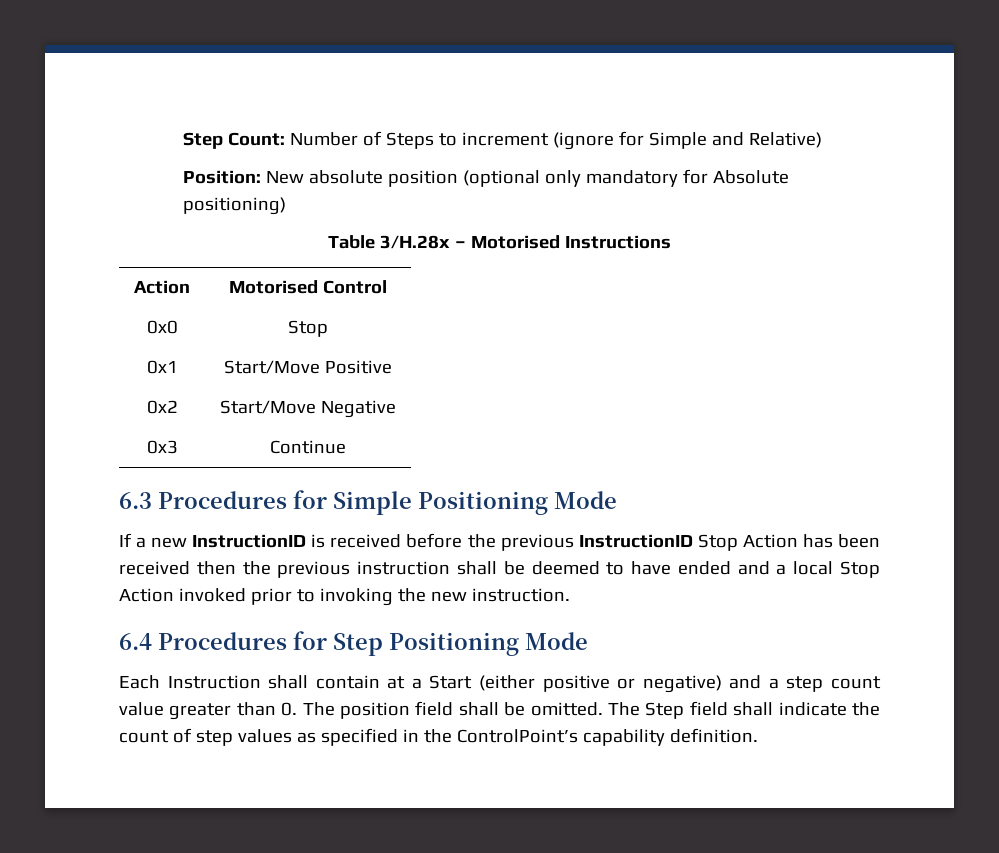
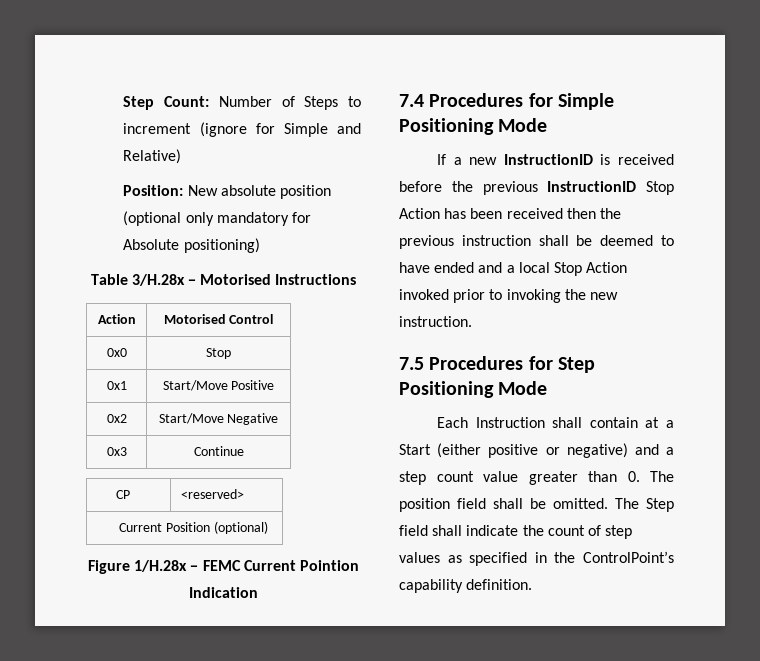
- 6.3 Procedures for Simple Positioning Mode
+ CP | <reserved>
+ Current Position (optional)
+ Figure 1/H.28x − FEMC Current Pointion Indication
+ 7.4 Procedures for Simple Positioning Mode
- 6.4 Procedures for Step Positioning Mode
+ 7.5 Procedures for Step Positioning Mode

